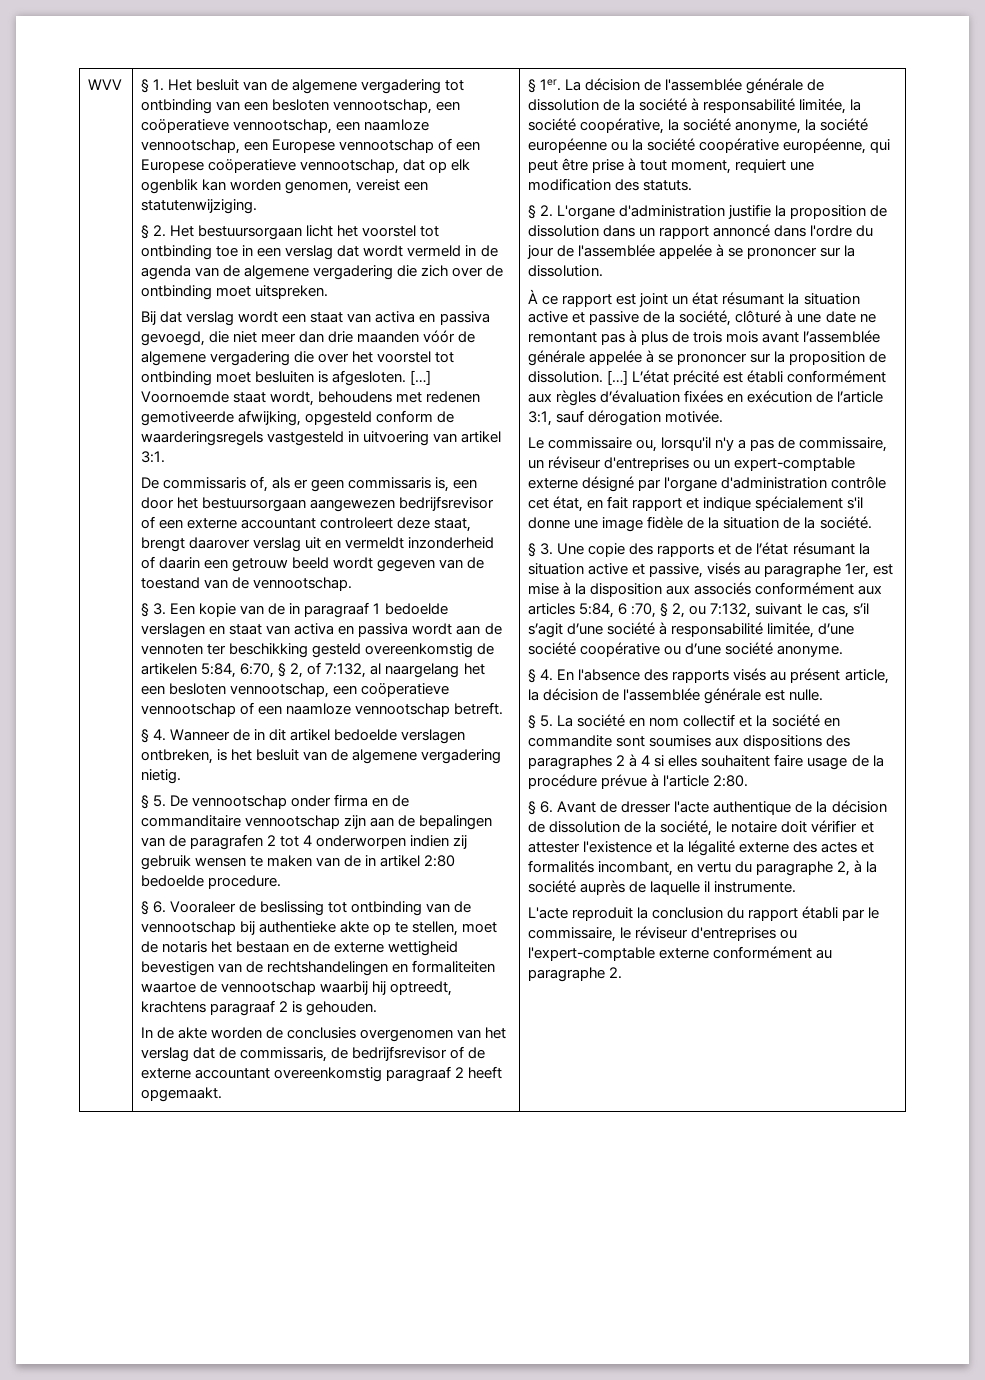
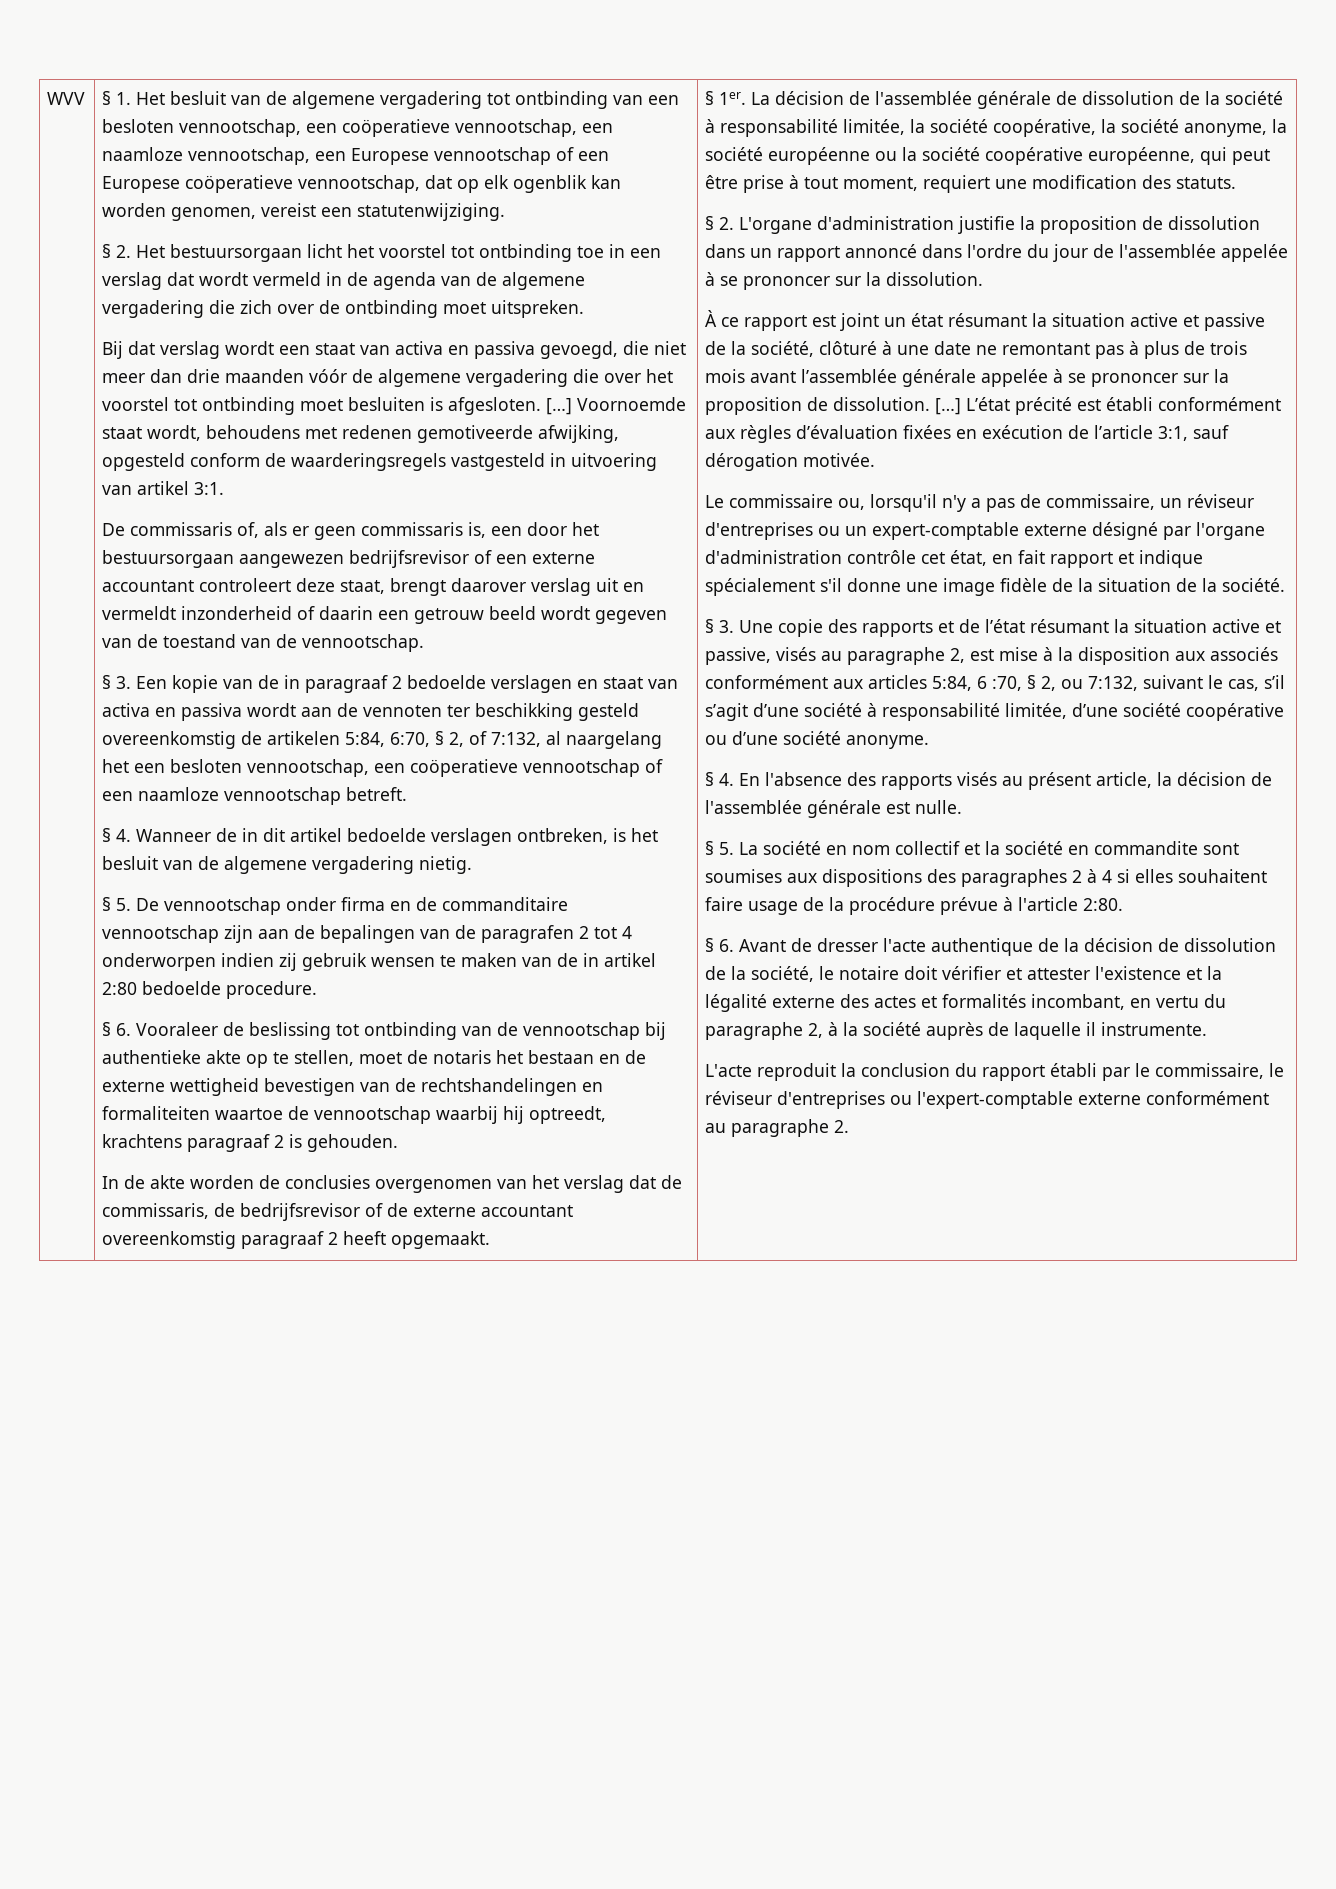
- § 3. Een kopie van de in paragraaf 1 bedoelde verslagen en staat van activa en passiva wordt aan de vennoten ter beschikking gesteld overeenkomstig de artikelen 5:84, 6:70, § 2, of 7:132, al naargelang het een besloten vennootschap, een coöperatieve vennootschap of een naamloze vennootschap betreft.
+ § 3. Een kopie van de in paragraaf 2 bedoelde verslagen en staat van activa en passiva wordt aan de vennoten ter beschikking gesteld overeenkomstig de artikelen 5:84, 6:70, § 2, of 7:132, al naargelang het een besloten vennootschap, een coöperatieve vennootschap of een naamloze vennootschap betreft.
- § 3. Une copie des rapports et de l’état résumant la situation active et passive, visés au paragraphe 1er, est mise à la disposition aux associés conformément aux articles 5:84, 6 :70, § 2, ou 7:132, suivant le cas, s’il s’agit d’une société à responsabilité limitée, d’une société coopérative ou d’une société anonyme.
+ § 3. Une copie des rapports et de l’état résumant la situation active et passive, visés au paragraphe 2, est mise à la disposition aux associés conformément aux articles 5:84, 6 :70, § 2, ou 7:132, suivant le cas, s’il s’agit d’une société à responsabilité limitée, d’une société coopérative ou d’une société anonyme.

